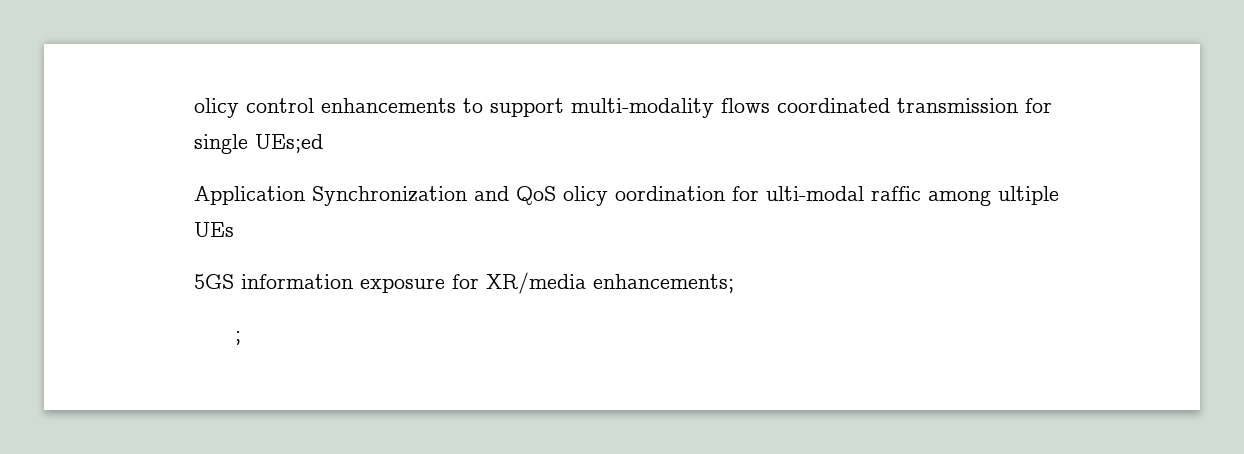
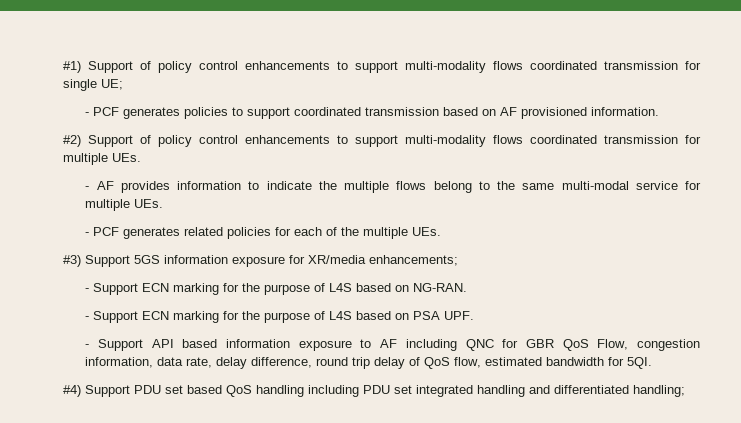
- olicy control enhancements to support multi-modality flows coordinated transmission for single UEs;ed
- Application Synchronization and QoS olicy oordination for ulti-modal raffic among ultiple UEs
- 5GS information exposure for XR/media enhancements;
+ #1) Support of policy control enhancements to support multi-modality flows coordinated transmission for single UE;
+ - PCF generates policies to support coordinated transmission based on AF provisioned information.
+ #2) Support of policy control enhancements to support multi-modality flows coordinated transmission for multiple UEs.
+ - AF provides information to indicate the multiple flows belong to the same multi-modal service for multiple UEs.
+ - PCF generates related policies for each of the multiple UEs.
+ #3) Support 5GS information exposure for XR/media enhancements;
- ;
+ - Support ECN marking for the purpose of L4S based on NG-RAN.
+ - Support ECN marking for the purpose of L4S based on PSA UPF.
+ - Support API based information exposure to AF including QNC for GBR QoS Flow, congestion information, data rate, delay difference, round trip delay of QoS flow, estimated bandwidth for 5QI.
+ #4) Support PDU set based QoS handling including PDU set integrated handling and differentiated handling;

